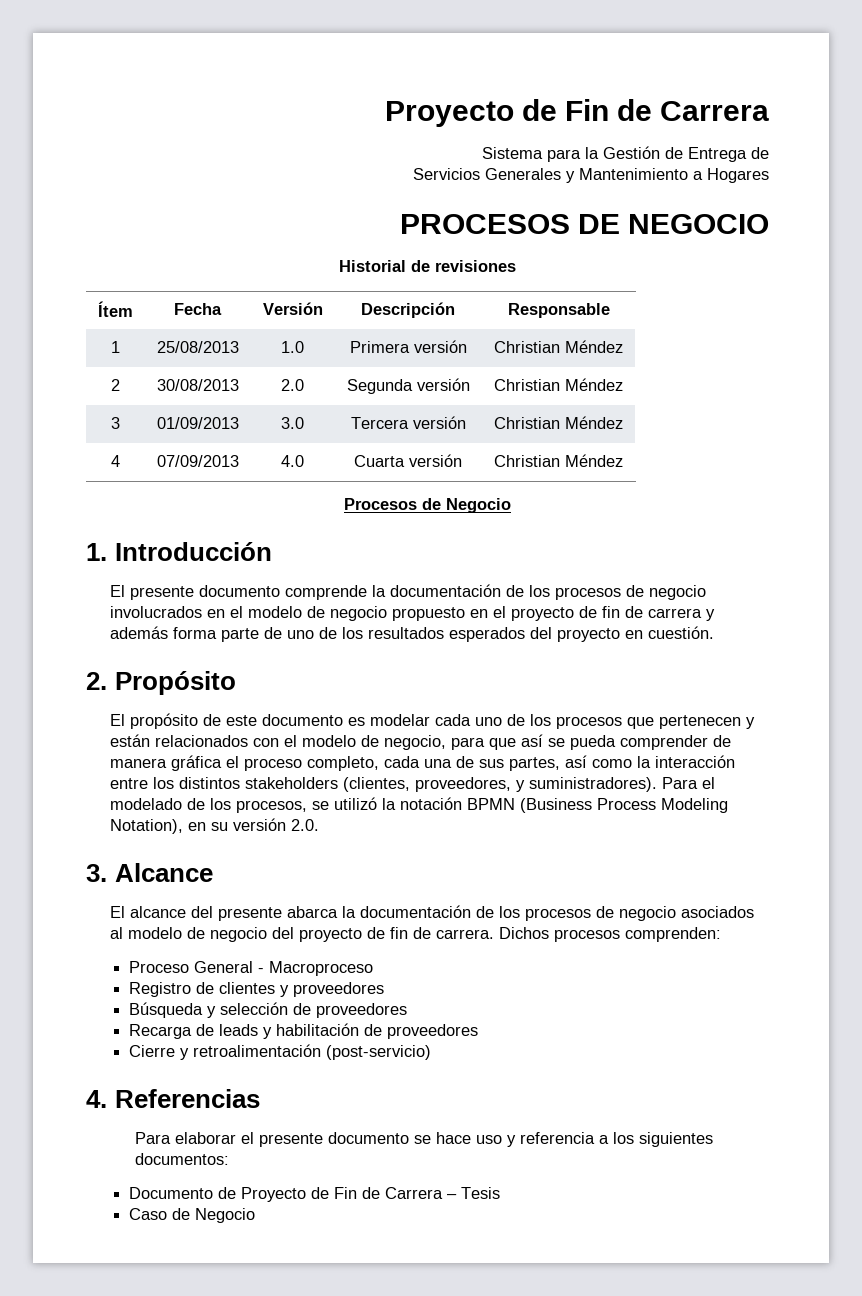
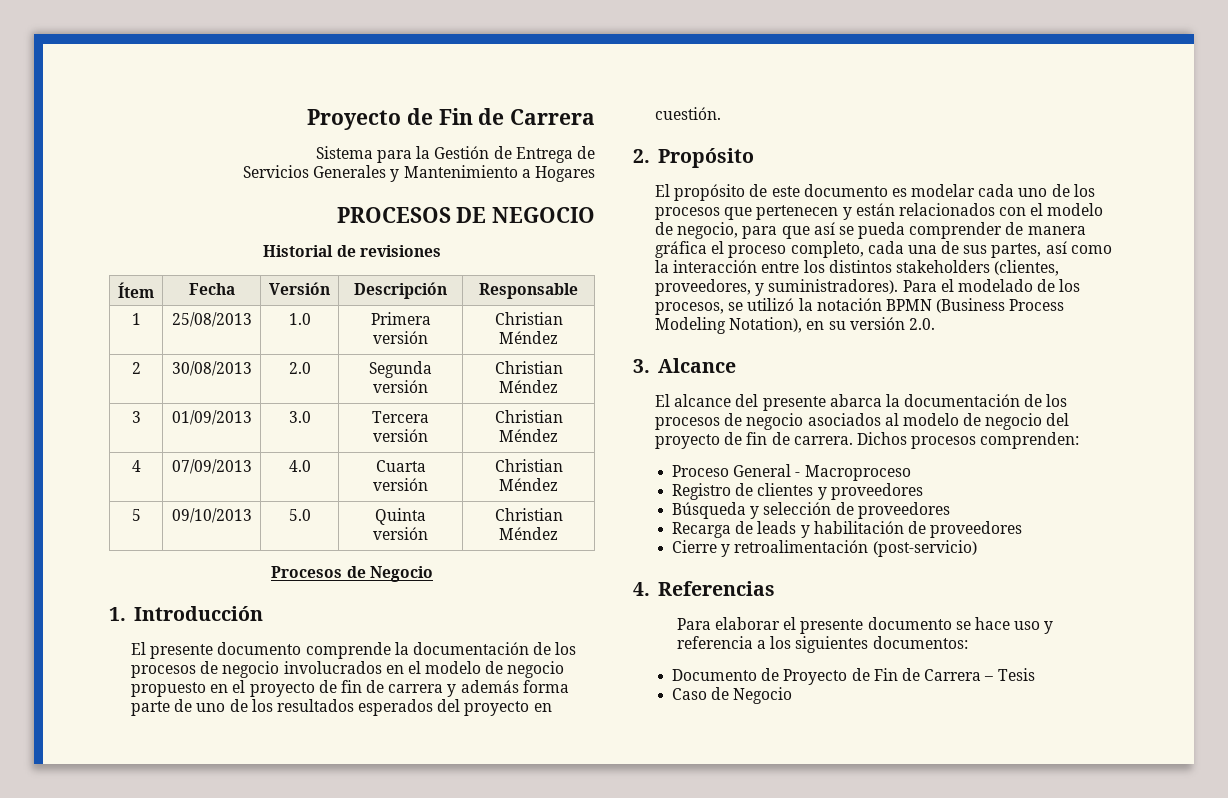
+ 5 | 09/10/2013 | 5.0 | Quinta versión | Christian Méndez

